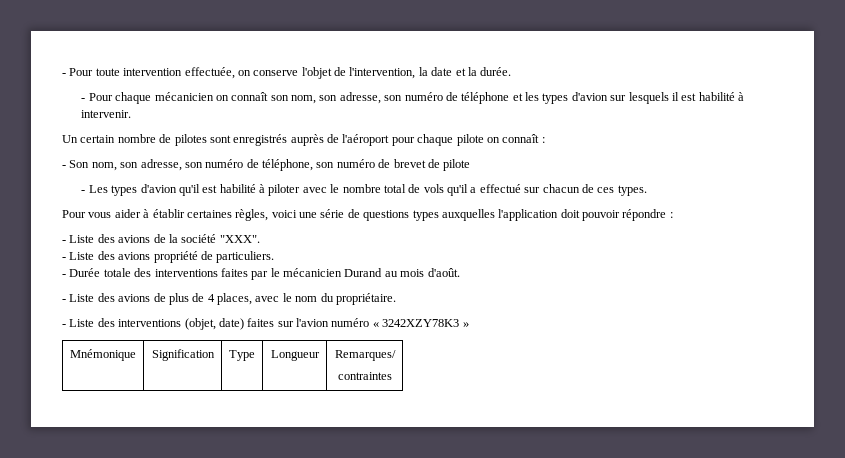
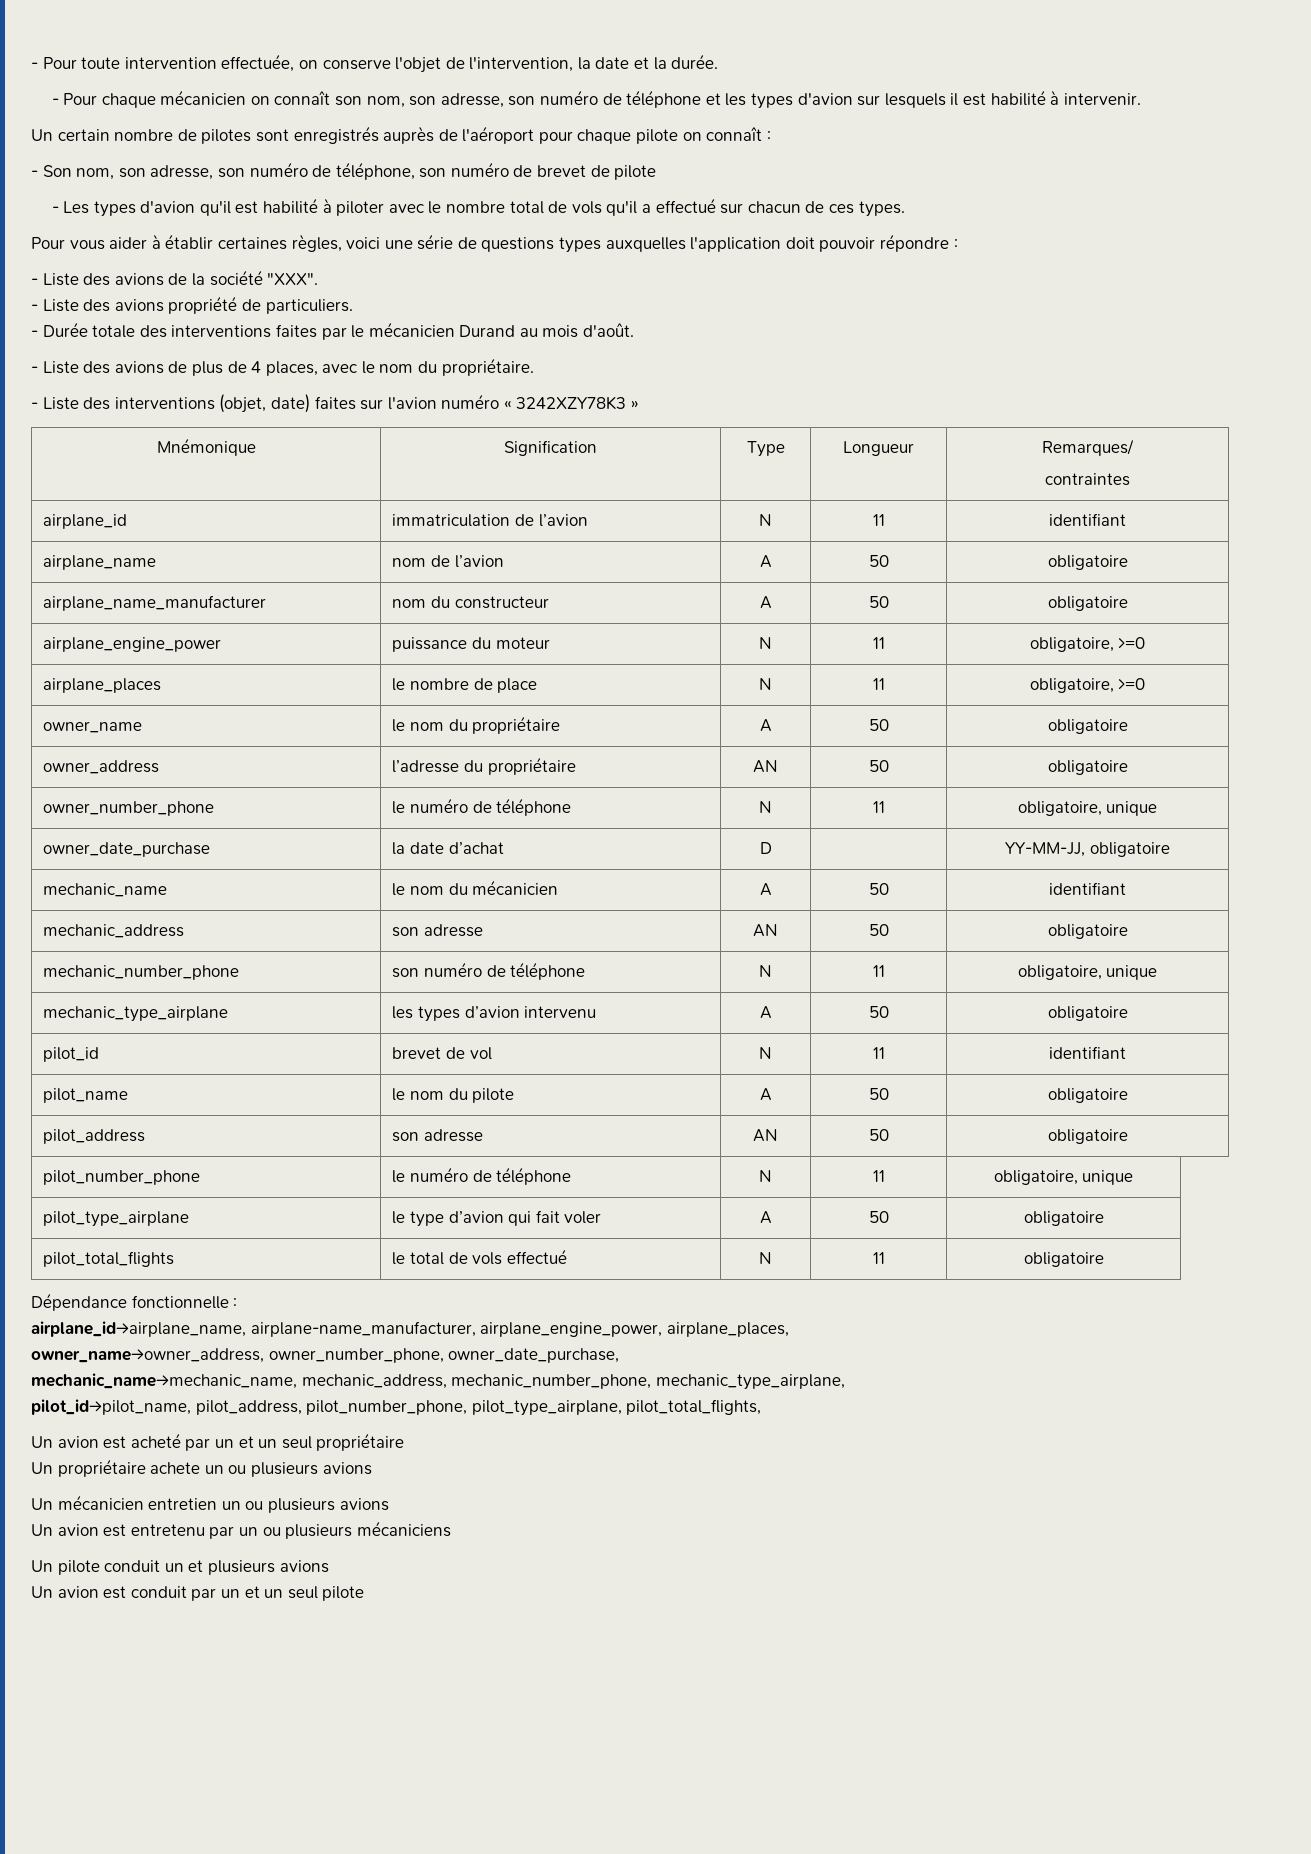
+ airplane_id | immatriculation de l’avion | N | 11 | identifiant
+ airplane_name | nom de l’avion | A | 50 | obligatoire
+ airplane_name_manufacturer | nom du constructeur | A | 50 | obligatoire
+ airplane_engine_power | puissance du moteur | N | 11 | obligatoire, >=0
+ airplane_places | le nombre de place | N | 11 | obligatoire, >=0
+ owner_name | le nom du propriétaire | A | 50 | obligatoire
+ owner_address | l’adresse du propriétaire | AN | 50 | obligatoire
+ owner_number_phone | le numéro de téléphone | N | 11 | obligatoire, unique
+ owner_date_purchase | la date d’achat | D | | YY-MM-JJ, obligatoire
+ mechanic_name | le nom du mécanicien | A | 50 | identifiant
+ mechanic_address | son adresse | AN | 50 | obligatoire
+ mechanic_number_phone | son numéro de téléphone | N | 11 | obligatoire, unique
+ mechanic_type_airplane | les types d’avion intervenu | A | 50 | obligatoire
+ pilot_id | brevet de vol | N | 11 | identifiant
+ pilot_name | le nom du pilote | A | 50 | obligatoire
+ pilot_address | son adresse | AN | 50 | obligatoire
+ pilot_number_phone | le numéro de téléphone | N | 11 | obligatoire, unique
+ pilot_type_airplane | le type d’avion qui fait voler | A | 50 | obligatoire
+ pilot_total_flights | le total de vols effectué | N | 11 | obligatoire
+ Dépendance fonctionnelle :
+ airplane_id→airplane_name, airplane-name_manufacturer, airplane_engine_power, airplane_places,
+ owner_name→owner_address, owner_number_phone, owner_date_purchase,
+ mechanic_name→mechanic_name, mechanic_address, mechanic_number_phone, mechanic_type_airplane,
+ pilot_id→pilot_name, pilot_address, pilot_number_phone, pilot_type_airplane, pilot_total_flights,
+ Un avion est acheté par un et un seul propriétaire
+ Un propriétaire achete un ou plusieurs avions
+ Un mécanicien entretien un ou plusieurs avions
+ Un avion est entretenu par un ou plusieurs mécaniciens
+ Un pilote conduit un et plusieurs avions
+ Un avion est conduit par un et un seul pilote

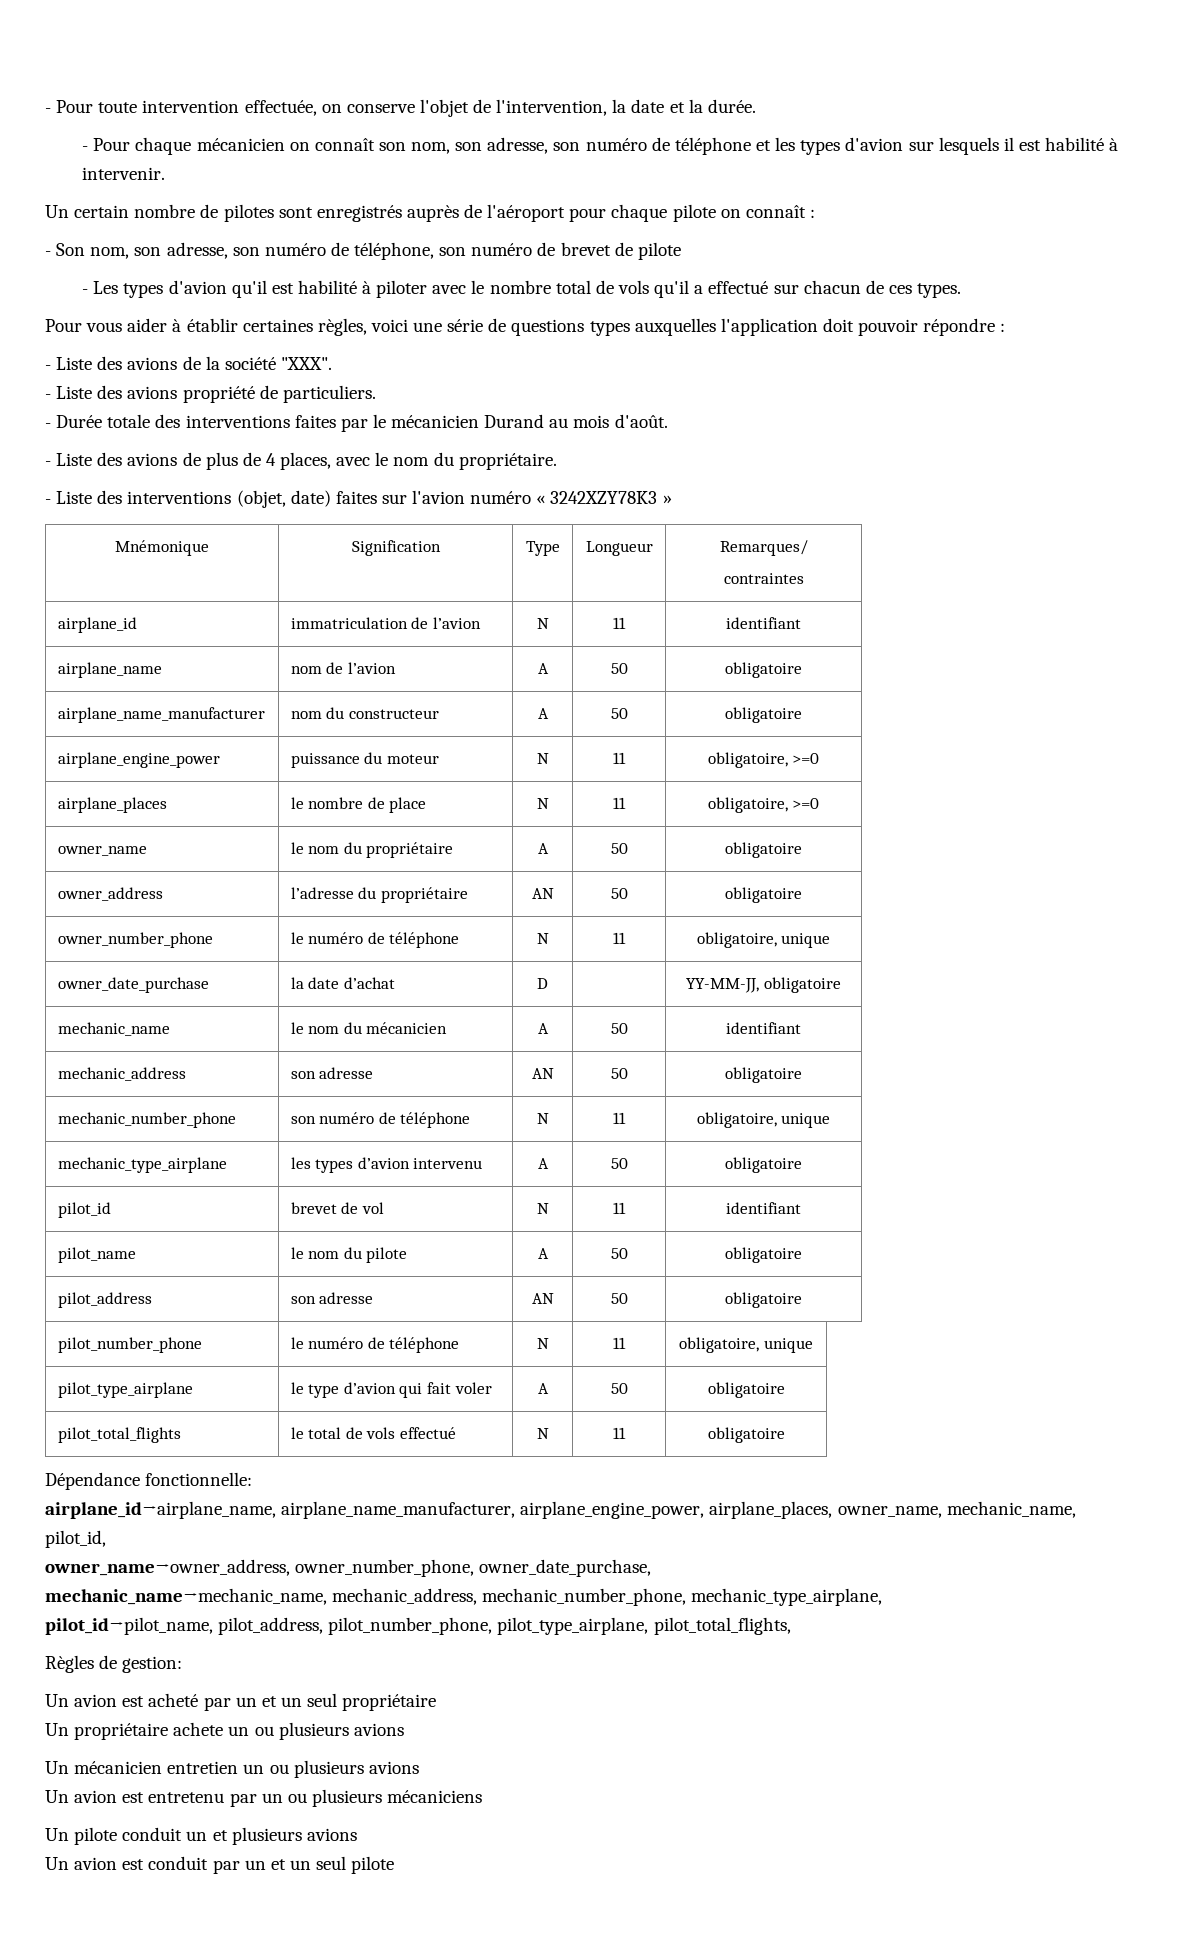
- Dépendance fonctionnelle :
+ Dépendance fonctionnelle:
- airplane_id→airplane_name, airplane-name_manufacturer, airplane_engine_power, airplane_places,
+ airplane_id→airplane_name, airplane_name_manufacturer, airplane_engine_power, airplane_places, owner_name, mechanic_name, pilot_id,
+ Règles de gestion:

